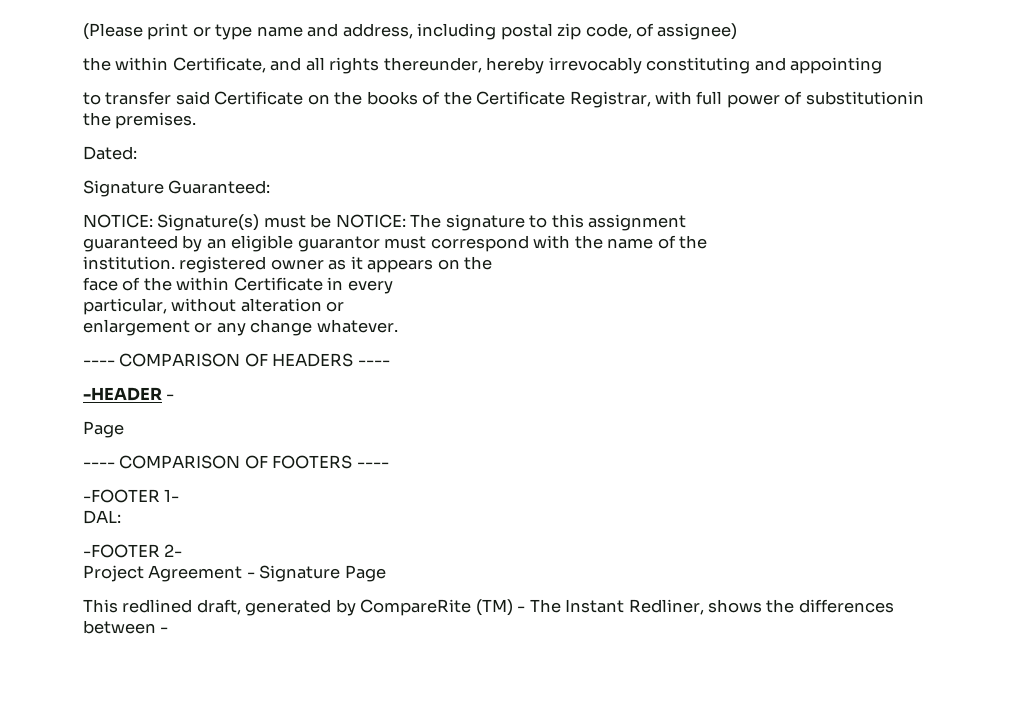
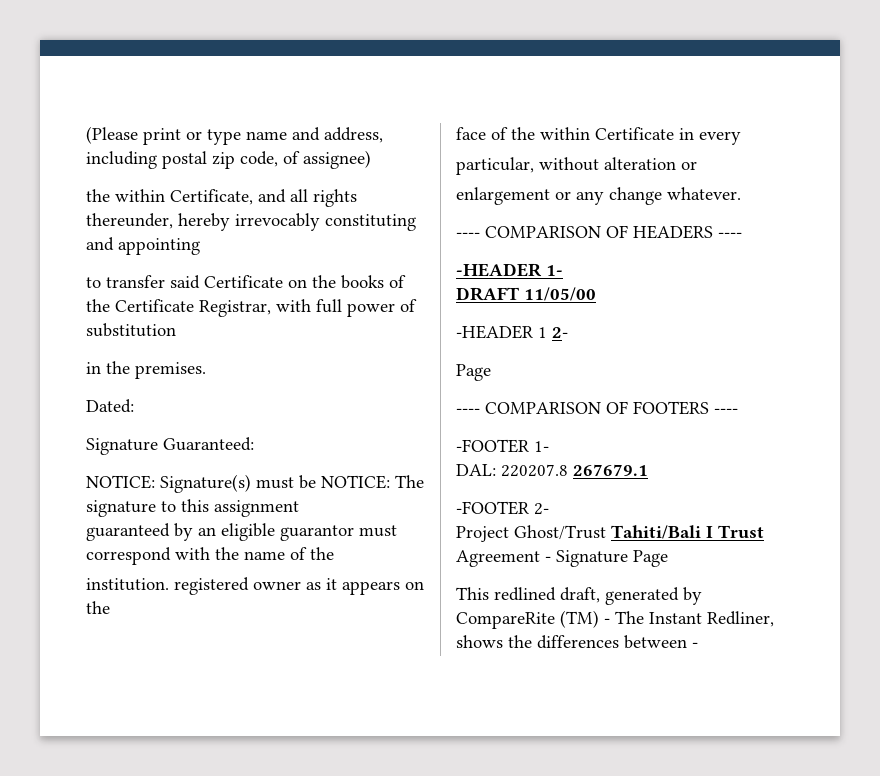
- to transfer said Certificate on the books of the Certificate Registrar, with full power of substitutionin the premises.
+ to transfer said Certificate on the books of the Certificate Registrar, with full power of substitution
+ in the premises.
- -HEADER -
+ -HEADER 1-
+ DRAFT 11/05/00
+ -HEADER 1 2-
- DAL:
+ DAL: 220207.8 267679.1
- Project Agreement - Signature Page
+ Project Ghost/Trust Tahiti/Bali I Trust Agreement - Signature Page

